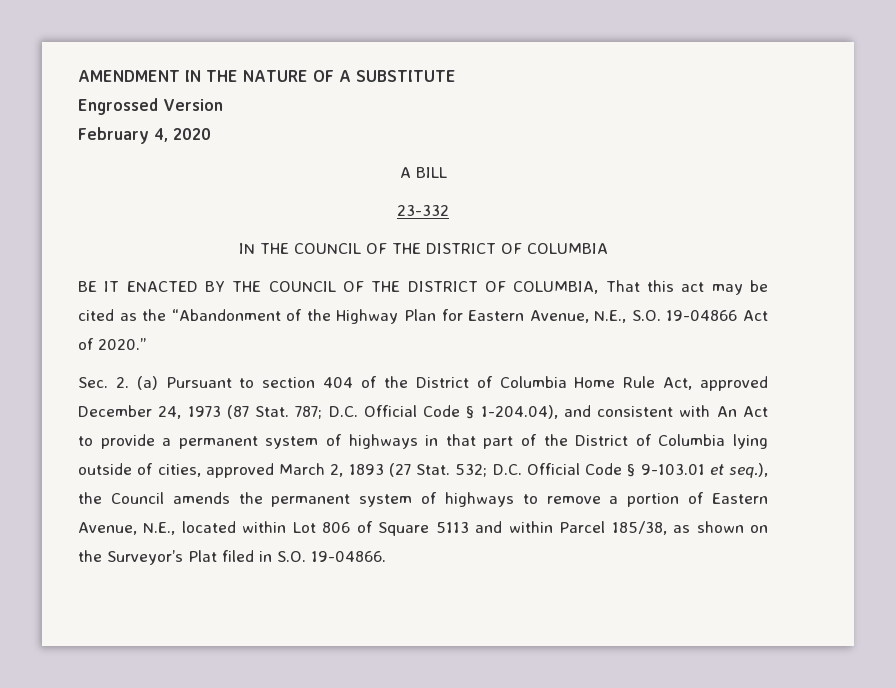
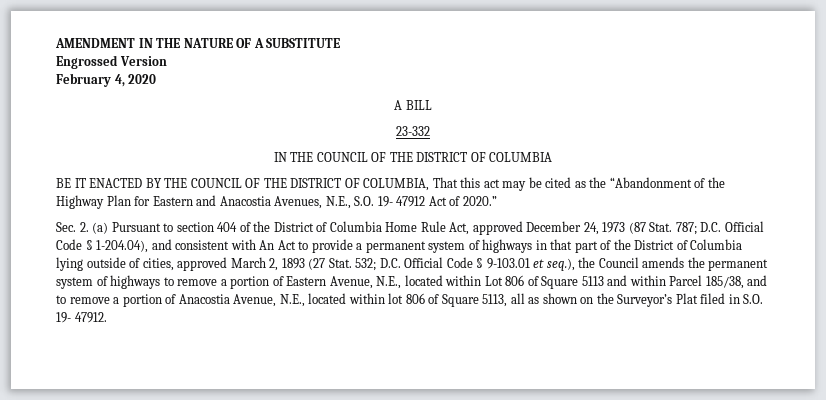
- BE IT ENACTED BY THE COUNCIL OF THE DISTRICT OF COLUMBIA, That this act may be cited as the “Abandonment of the Highway Plan for Eastern Avenue, N.E., S.O. 19-04866 Act of 2020.”
+ BE IT ENACTED BY THE COUNCIL OF THE DISTRICT OF COLUMBIA, That this act may be cited as the “Abandonment of the Highway Plan for Eastern and Anacostia Avenues, N.E., S.O. 19- 47912 Act of 2020.”
- 532; D.C. Official Code § 9-103.01 et seq.), the Council amends the permanent system of highways to remove a portion of Eastern Avenue, N.E., located within Lot 806 of Square 5113 and within Parcel 185/38, as shown on the Surveyor’s Plat filed in S.O. 19-04866.
+ 532; D.C. Official Code § 9-103.01 et seq.), the Council amends the permanent system of highways to remove a portion of Eastern Avenue, N.E., located within Lot 806 of Square 5113 and within Parcel 185/38, and to remove a portion of Anacostia Avenue, N.E., located within lot 806 of Square 5113, all as shown on the Surveyor’s Plat filed in S.O. 19- 47912.

